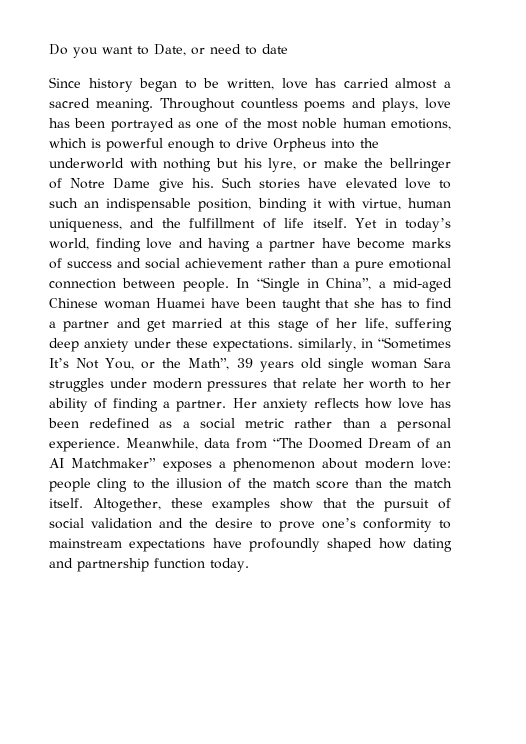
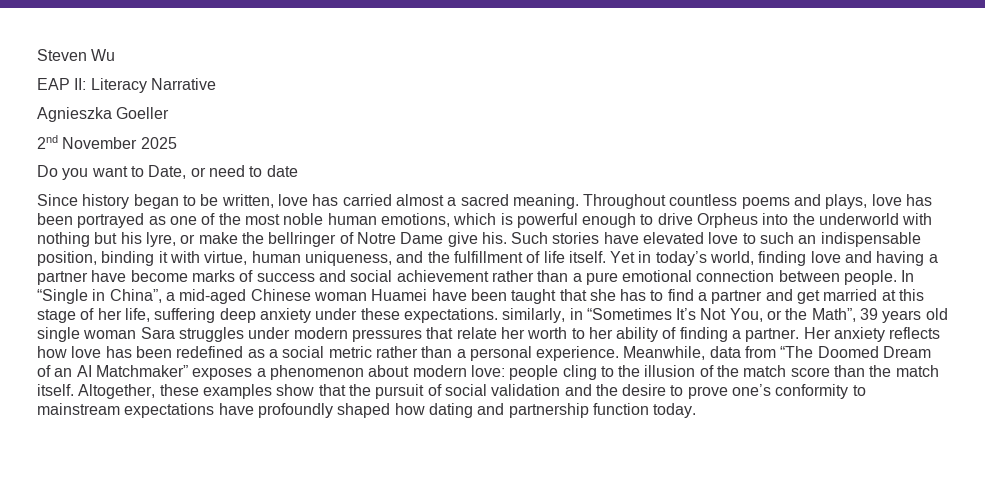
+ Steven Wu
+ EAP II: Literacy Narrative
+ Agnieszka Goeller
+ 2nd November 2025

